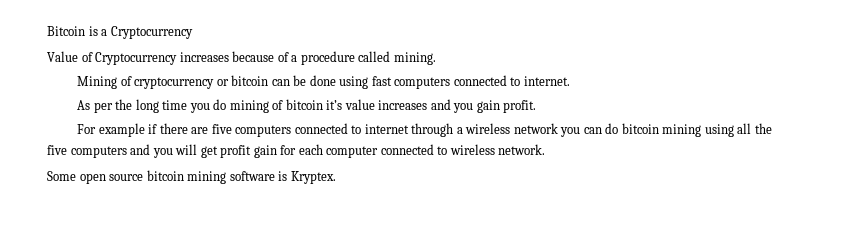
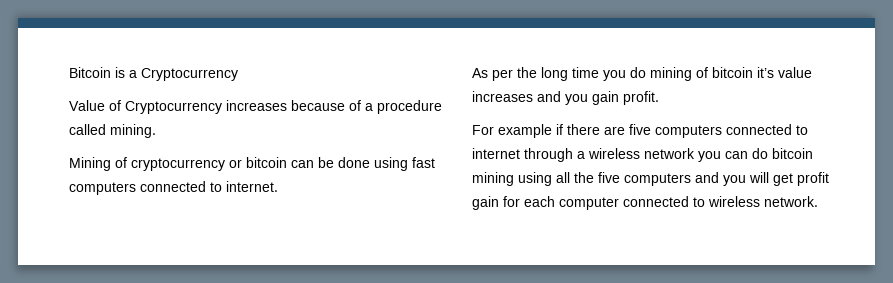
- Some open source bitcoin mining software is Kryptex.

